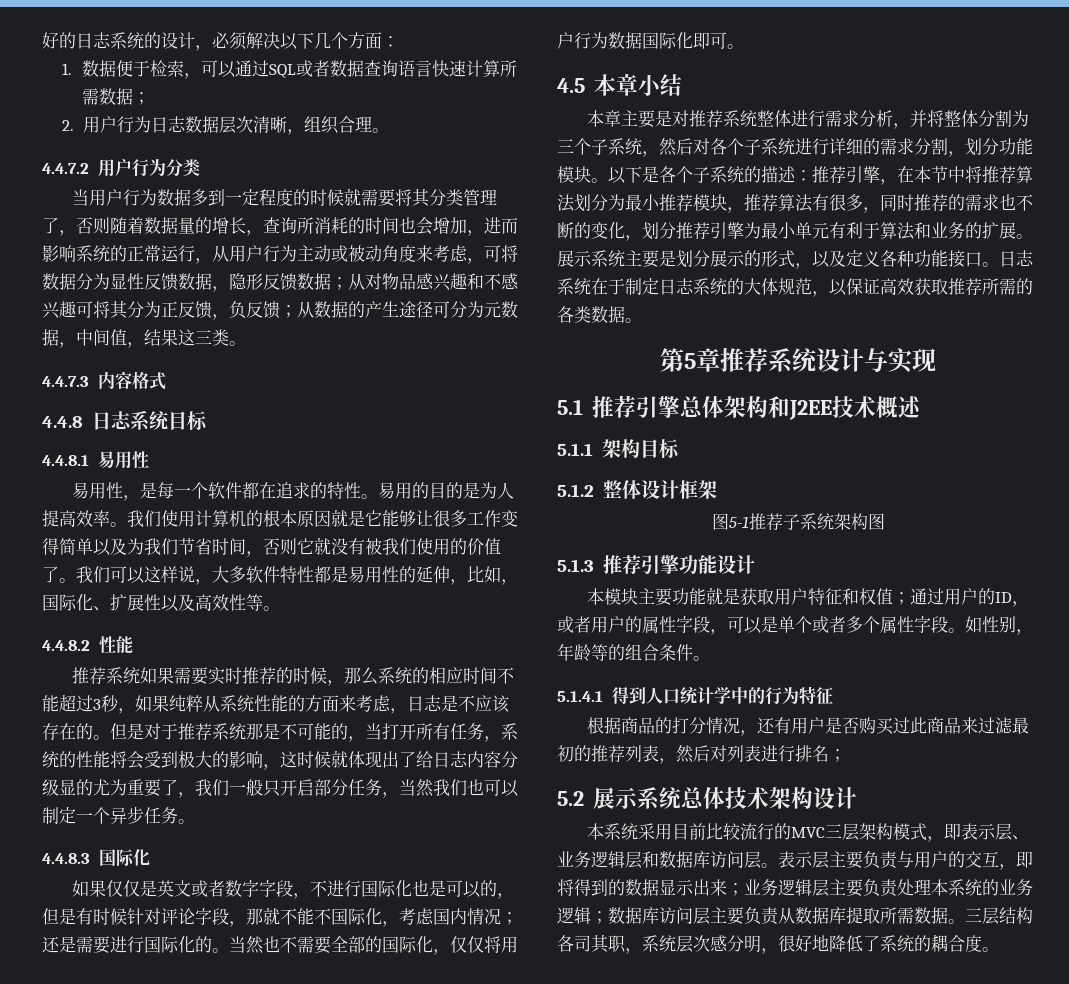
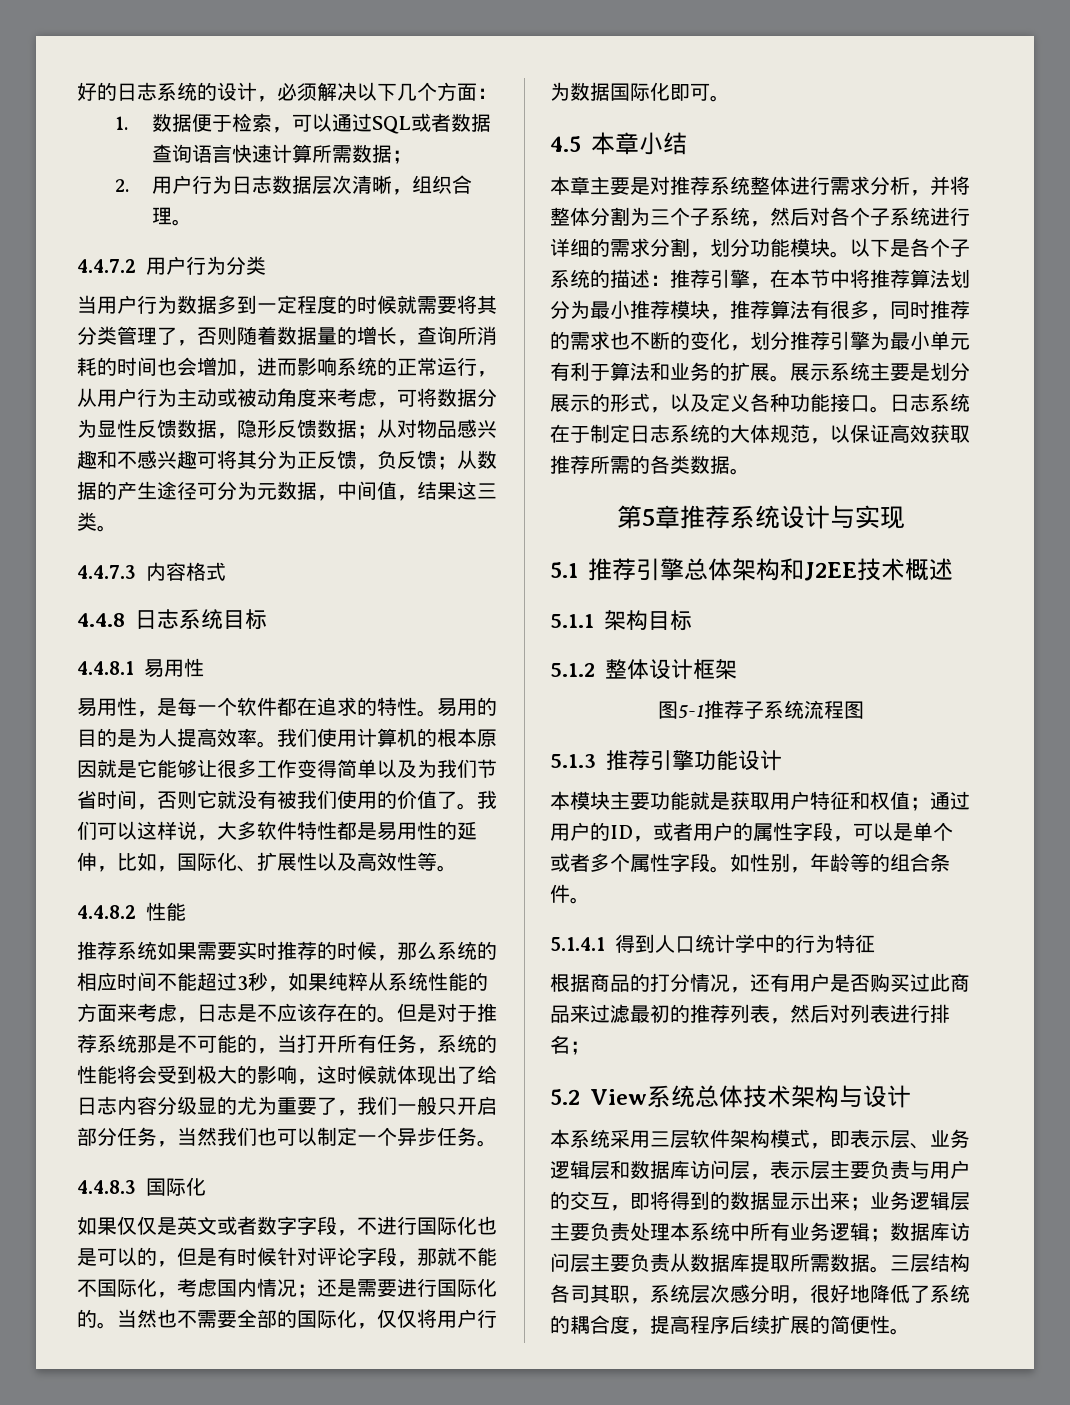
- 图5-1推荐子系统架构图
+ 图5-1推荐子系统流程图
- 5.2展示系统总体技术架构设计
+ 5.2 View系统总体技术架构与设计
- 本系统采用目前比较流行的MVC三层架构模式，即表示层、业务逻辑层和数据库访问层。表示层主要负责与用户的交互，即将得到的数据显示出来；业务逻辑层主要负责处理本系统的业务逻辑；数据库访问层主要负责从数据库提取所需数据。
+ 本系统采用三层软件架构模式，即表示层、业务逻辑层和数据库访问层，表示层主要负责与用户的交互，即将得到的数据显示出来；业务逻辑层主要负责处理本系统中所有业务逻辑；数据库访问层主要负责从数据库提取所需数据。
- 三层结构各司其职，系统层次感分明，很好地降低了系统的耦合度。
+ 三层结构各司其职，系统层次感分明，很好地降低了系统的耦合度，提高程序后续扩展的简便性。

